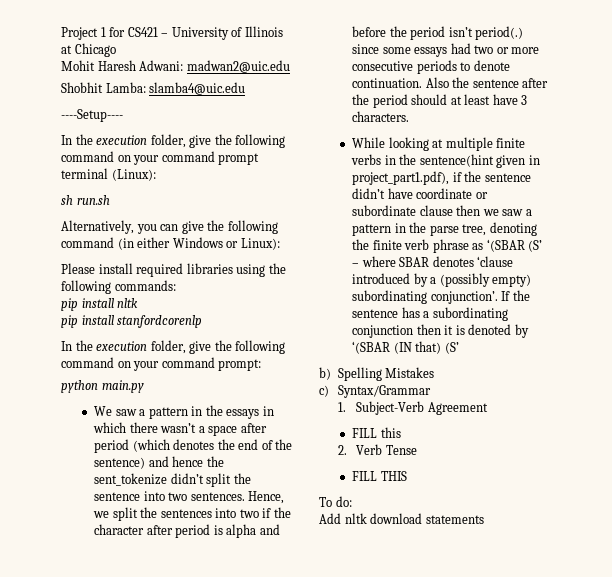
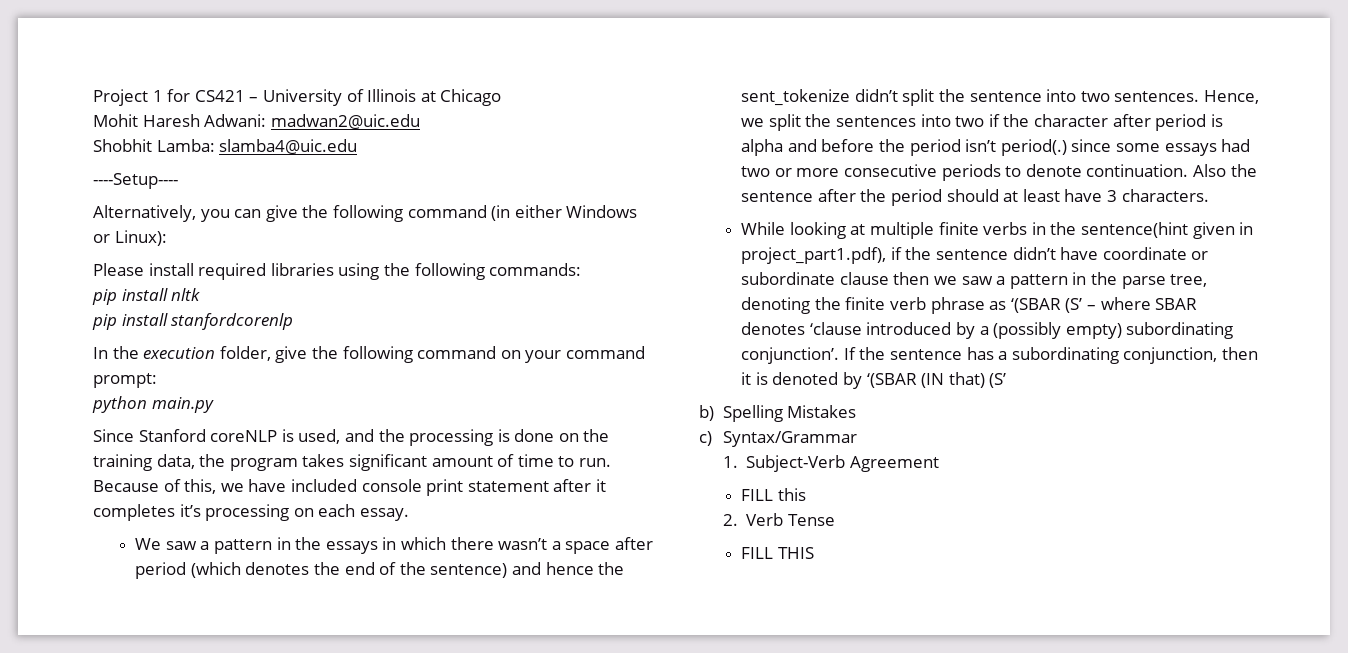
- In the execution folder, give the following command on your command prompt terminal (Linux):
- sh run.sh
+ Since Stanford coreNLP is used, and the processing is done on the training data, the program takes significant amount of time to run. Because of this, we have included console print statement after it completes it’s processing on each essay.
- If the sentence has a subordinating conjunction then it is denoted by ‘(SBAR (IN that) (S’
+ If the sentence has a subordinating conjunction, then it is denoted by ‘(SBAR (IN that) (S’
- To do:
- Add nltk download statements

